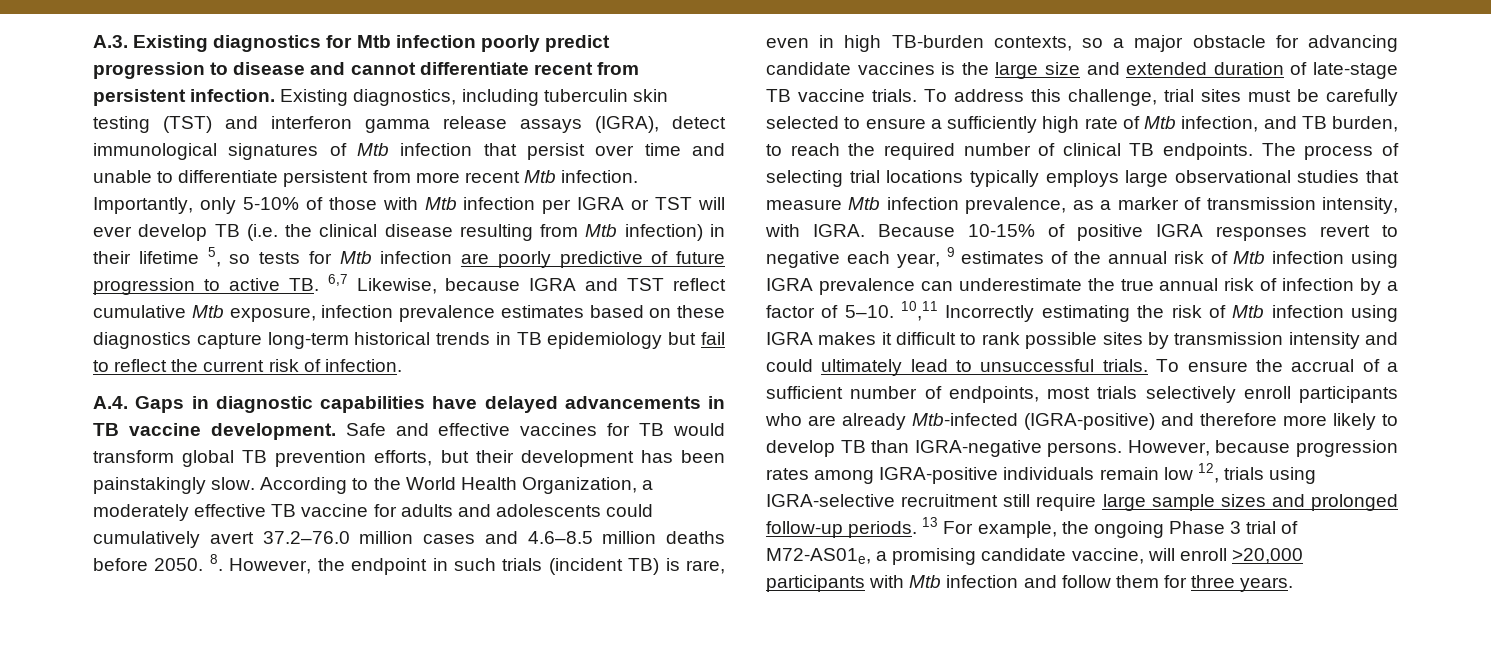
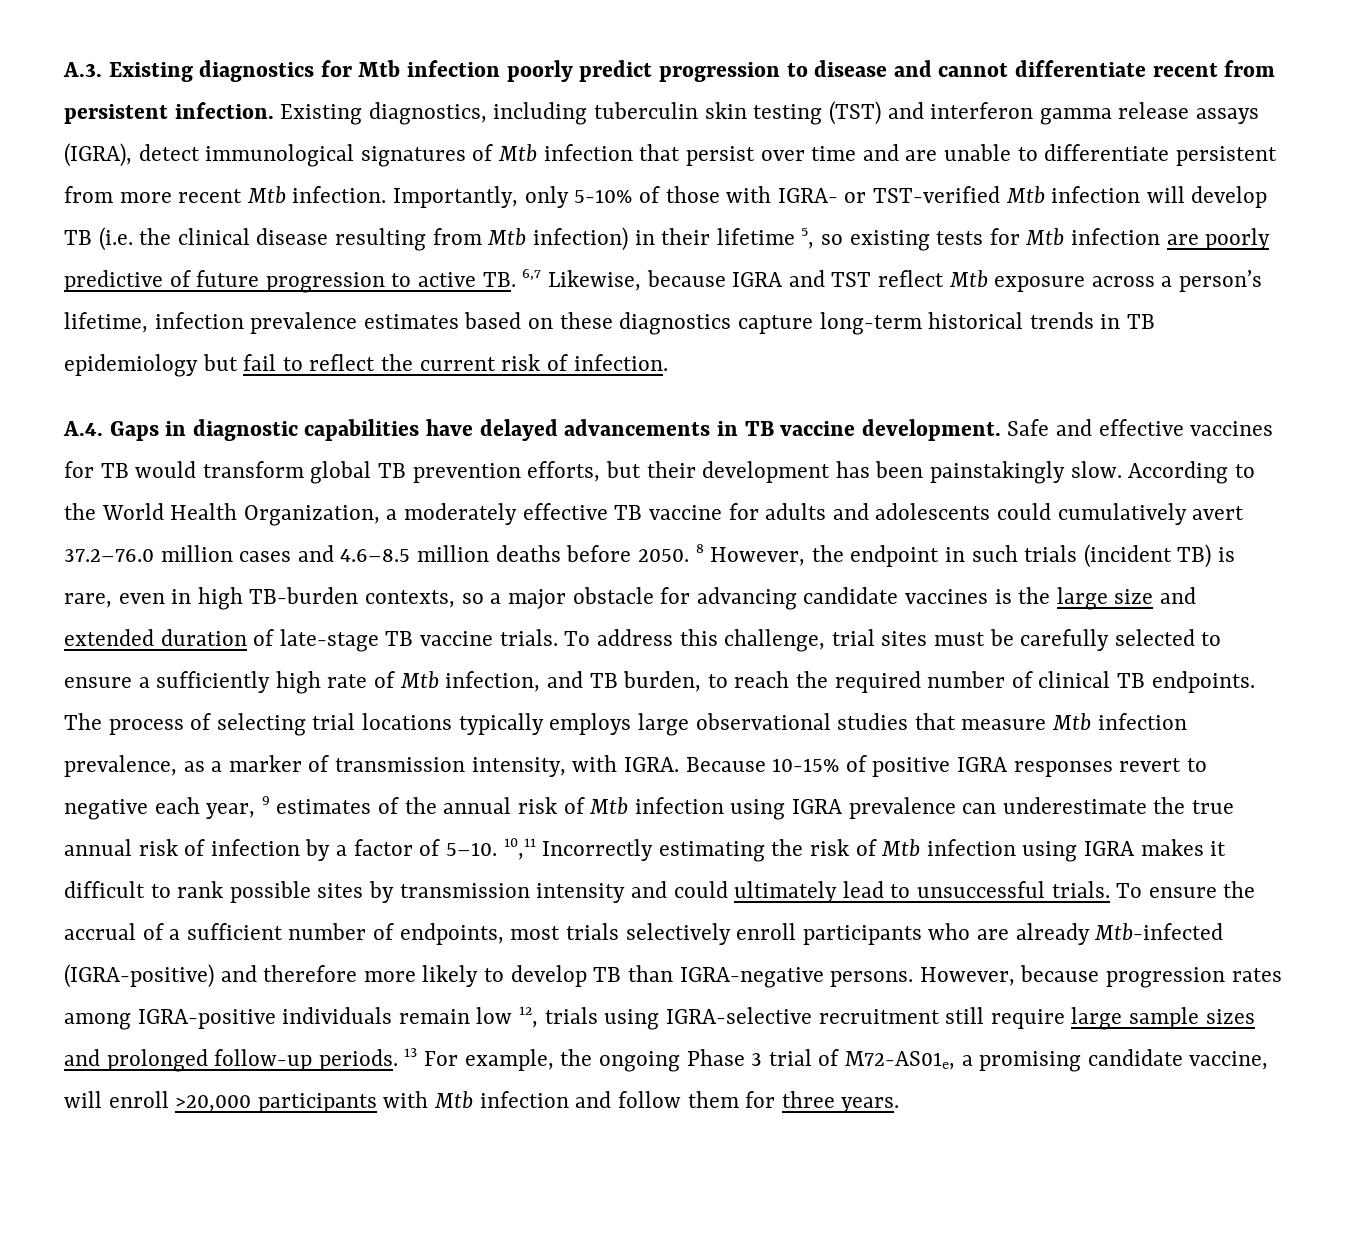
- Existing diagnostics, including tuberculin skin testing (TST) and interferon gamma release assays (IGRA), detect immunological signatures of Mtb infection that persist over time and unable to differentiate persistent from more recent Mtb infection.
+ Existing diagnostics, including tuberculin skin testing (TST) and interferon gamma release assays (IGRA), detect immunological signatures of Mtb infection that persist over time and are unable to differentiate persistent from more recent Mtb infection.
- Importantly, only 5-10% of those with Mtb infection per IGRA or TST will ever develop TB (i.e. the clinical disease resulting from Mtb infection) in their lifetime 5, so tests for Mtb infection are poorly predictive of future progression to active TB. 6,7 Likewise, because IGRA and TST reflect cumulative Mtb exposure, infection prevalence estimates based on these diagnostics capture long-term historical trends in TB epidemiology but fail to reflect the current risk of infection.
+ Importantly, only 5-10% of those with IGRA- or TST-verified Mtb infection will develop TB (i.e. the clinical disease resulting from Mtb infection) in their lifetime 5, so existing tests for Mtb infection are poorly predictive of future progression to active TB. 6,7 Likewise, because IGRA and TST reflect Mtb exposure across a person’s lifetime, infection prevalence estimates based on these diagnostics capture long-term historical trends in TB epidemiology but fail to reflect the current risk of infection.
- 8. However, the endpoint in such trials (incident TB) is rare, even in high TB-burden contexts, so a major obstacle for advancing candidate vaccines is the large size and extended duration of late-stage TB vaccine trials.
+ 8 However, the endpoint in such trials (incident TB) is rare, even in high TB-burden contexts, so a major obstacle for advancing candidate vaccines is the large size and extended duration of late-stage TB vaccine trials.

